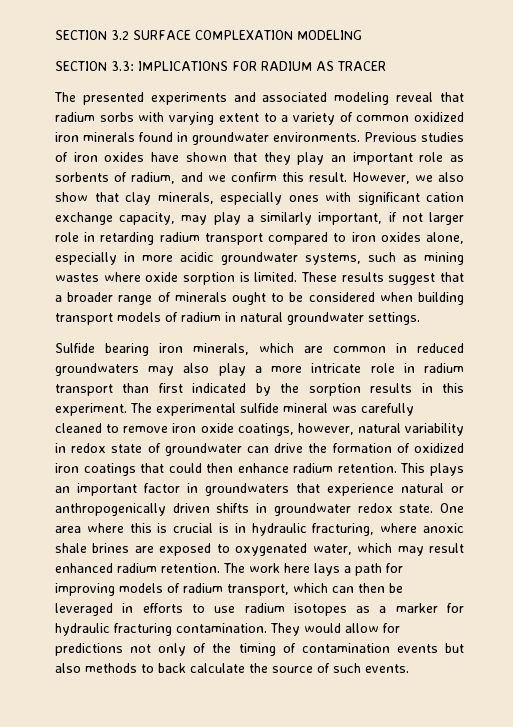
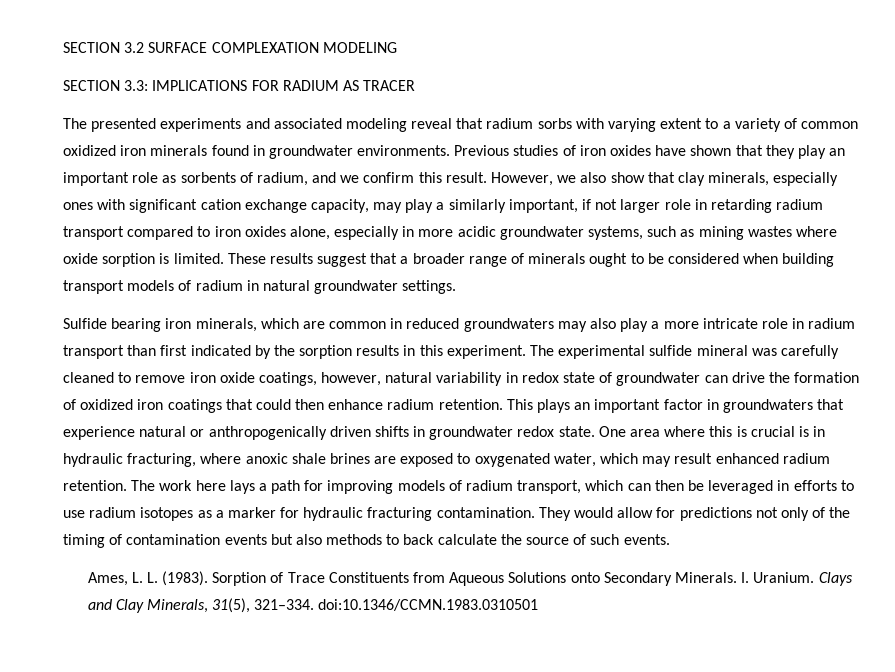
+ Ames, L. L. (1983). Sorption of Trace Constituents from Aqueous Solutions onto Secondary Minerals. I. Uranium. Clays and Clay Minerals, 31(5), 321–334. doi:10.1346/CCMN.1983.0310501

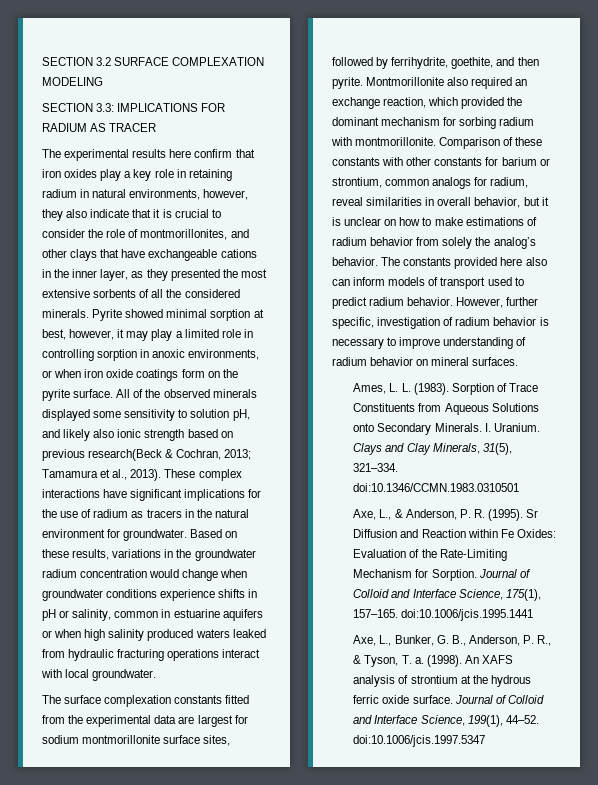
- The presented experiments and associated modeling reveal that radium sorbs with varying extent to a variety of common oxidized iron minerals found in groundwater environments. Previous studies of iron oxides have shown that they play an important role as sorbents of radium, and we confirm this result. However, we also show that clay minerals, especially ones with significant cation exchange capacity, may play a similarly important, if not larger role in retarding radium transport compared to iron oxides alone, especially in more acidic groundwater systems, such as mining wastes where oxide sorption is limited. These results suggest that a broader range of minerals ought to be considered when building transport models of radium in natural groundwater settings.
- Sulfide bearing iron minerals, which are common in reduced groundwaters may also play a more intricate role in radium transport than first indicated by the sorption results in this experiment. The experimental sulfide mineral was carefully cleaned to remove iron oxide coatings, however, natural variability in redox state of groundwater can drive the formation of oxidized iron coatings that could then enhance radium retention. This plays an important factor in groundwaters that experience natural or anthropogenically driven shifts in groundwater redox state. One area where this is crucial is in hydraulic fracturing, where anoxic shale brines are exposed to oxygenated water, which may result enhanced radium retention. The work here lays a path for improving models of radium transport, which can then be leveraged in efforts to use radium isotopes as a marker for hydraulic fracturing contamination. They would allow for predictions not only of the timing of contamination events but also methods to back calculate the source of such events.
+ The experimental results here confirm that iron oxides play a key role in retaining radium in natural environments, however, they also indicate that it is crucial to consider the role of montmorillonites, and other clays that have exchangeable cations in the inner layer, as they presented the most extensive sorbents of all the considered minerals. Pyrite showed minimal sorption at best, however, it may play a limited role in controlling sorption in anoxic environments, or when iron oxide coatings form on the pyrite surface. All of the observed minerals displayed some sensitivity to solution pH, and likely also ionic strength based on previous research(Beck & Cochran, 2013; Tamamura et al., 2013). These complex interactions have significant implications for the use of radium as tracers in the natural environment for groundwater. Based on these results, variations in the groundwater radium concentration would change when groundwater conditions experience shifts in pH or salinity, common in estuarine aquifers or when high salinity produced waters leaked from hydraulic fracturing operations interact with local groundwater.
+ The surface complexation constants fitted from the experimental data are largest for sodium montmorillonite surface sites, followed by ferrihydrite, goethite, and then pyrite. Montmorillonite also required an exchange reaction, which provided the dominant mechanism for sorbing radium with montmorillonite. Comparison of these constants with other constants for barium or strontium, common analogs for radium, reveal similarities in overall behavior, but it is unclear on how to make estimations of radium behavior from solely the analog’s behavior. The constants provided here also can inform models of transport used to predict radium behavior. However, further specific, investigation of radium behavior is necessary to improve understanding of radium behavior on mineral surfaces.
+ Axe, L., & Anderson, P. R. (1995). Sr Diffusion and Reaction within Fe Oxides: Evaluation of the Rate-Limiting Mechanism for Sorption. Journal of Colloid and Interface Science, 175(1), 157–165. doi:10.1006/jcis.1995.1441
+ Axe, L., Bunker, G. B., Anderson, P. R., & Tyson, T. a. (1998). An XAFS analysis of strontium at the hydrous ferric oxide surface. Journal of Colloid and Interface Science, 199(1), 44–52. doi:10.1006/jcis.1997.5347

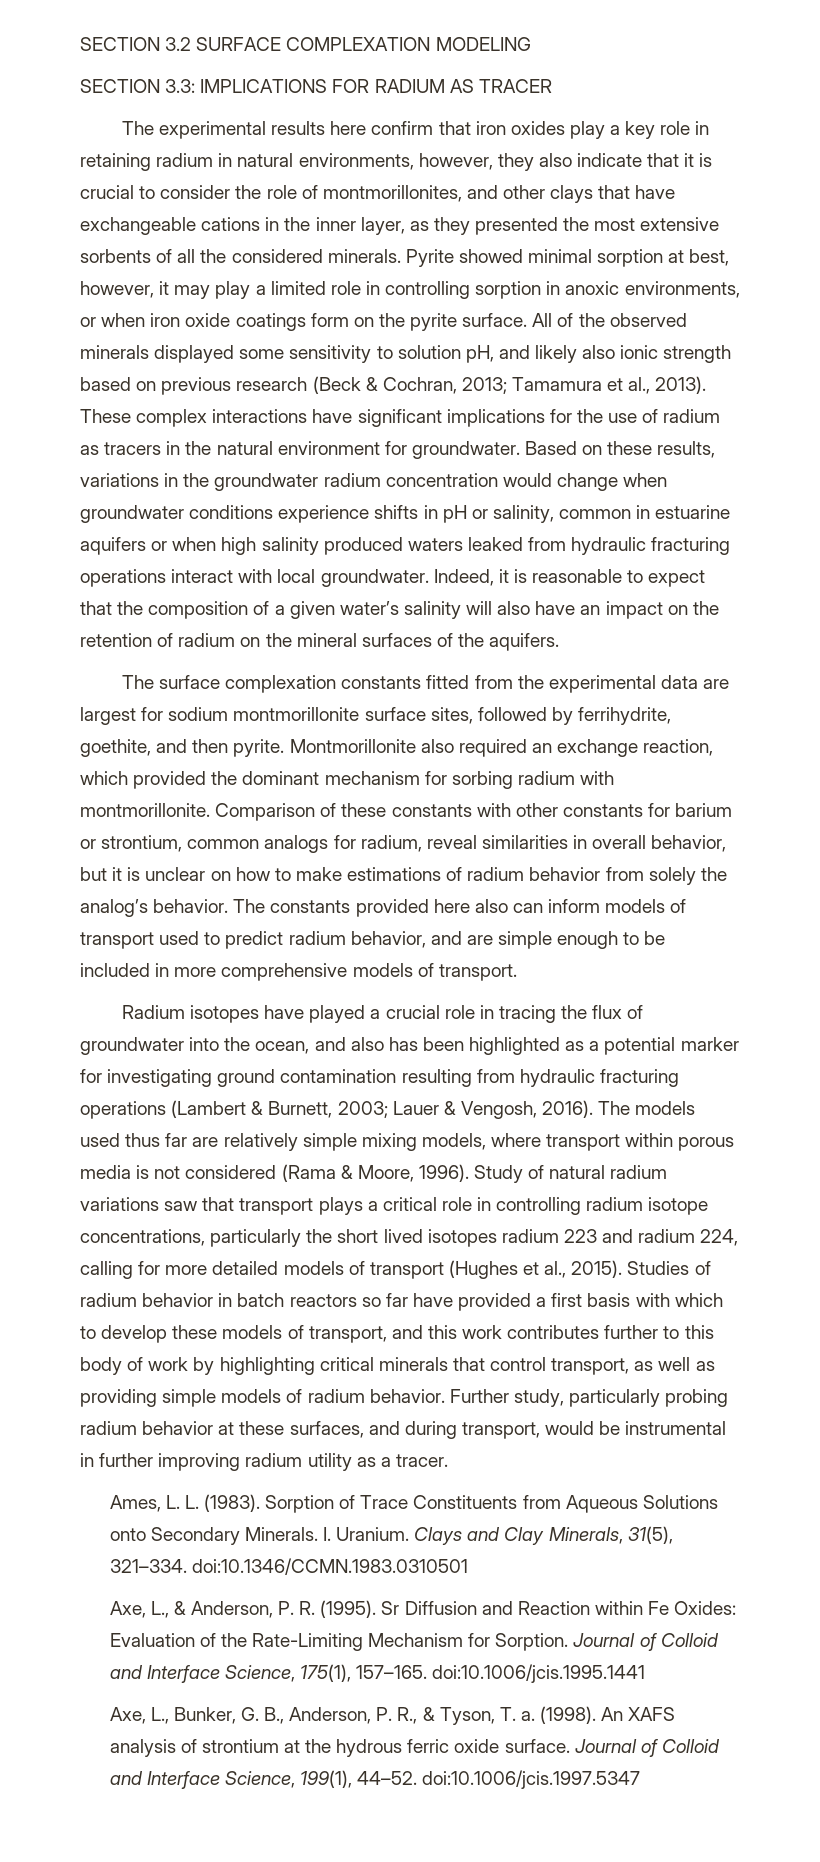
- All of the observed minerals displayed some sensitivity to solution pH, and likely also ionic strength based on previous research(Beck & Cochran, 2013; Tamamura et al., 2013).
+ All of the observed minerals displayed some sensitivity to solution pH, and likely also ionic strength based on previous research (Beck & Cochran, 2013; Tamamura et al., 2013).
+ Indeed, it is reasonable to expect that the composition of a given water’s salinity will also have an impact on the retention of radium on the mineral surfaces of the aquifers.
- The constants provided here also can inform models of transport used to predict radium behavior. However, further specific, investigation of radium behavior is necessary to improve understanding of radium behavior on mineral surfaces.
+ The constants provided here also can inform models of transport used to predict radium behavior, and are simple enough to be included in more comprehensive models of transport.
+ Radium isotopes have played a crucial role in tracing the flux of groundwater into the ocean, and also has been highlighted as a potential marker for investigating ground contamination resulting from hydraulic fracturing operations (Lambert & Burnett, 2003; Lauer & Vengosh, 2016). The models used thus far are relatively simple mixing models, where transport within porous media is not considered (Rama & Moore, 1996). Study of natural radium variations saw that transport plays a critical role in controlling radium isotope concentrations, particularly the short lived isotopes radium 223 and radium 224, calling for more detailed models of transport (Hughes et al., 2015). Studies of radium behavior in batch reactors so far have provided a first basis with which to develop these models of transport, and this work contributes further to this body of work by highlighting critical minerals that control transport, as well as providing simple models of radium behavior. Further study, particularly probing radium behavior at these surfaces, and during transport, would be instrumental in further improving radium utility as a tracer.

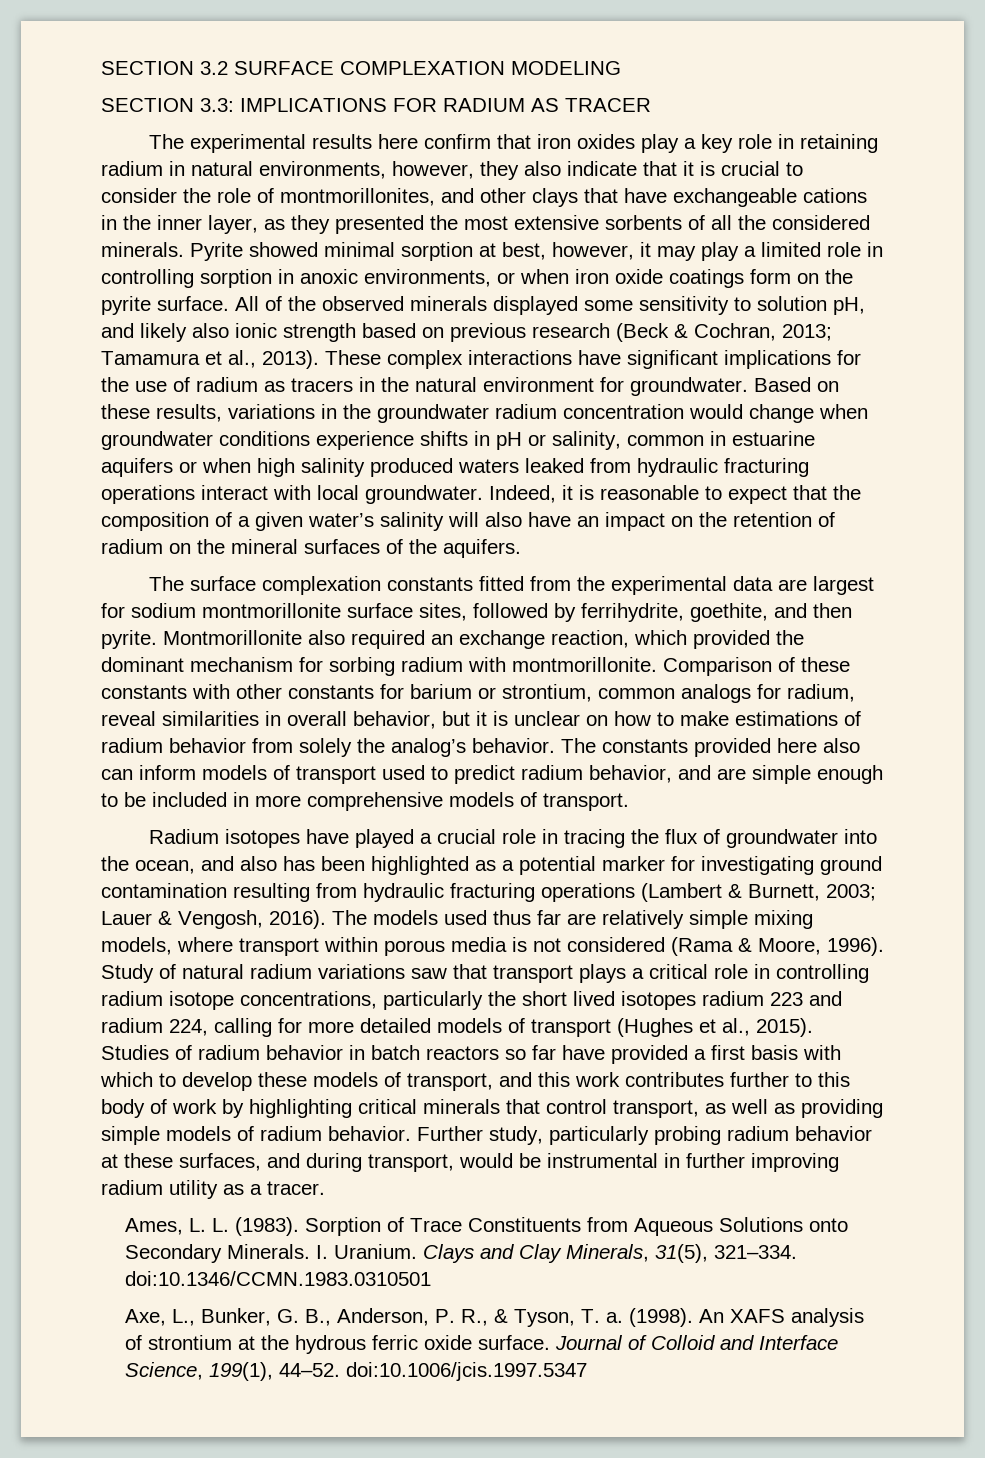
- Axe, L., & Anderson, P. R. (1995). Sr Diffusion and Reaction within Fe Oxides: Evaluation of the Rate-Limiting Mechanism for Sorption. Journal of Colloid and Interface Science, 175(1), 157–165. doi:10.1006/jcis.1995.1441

